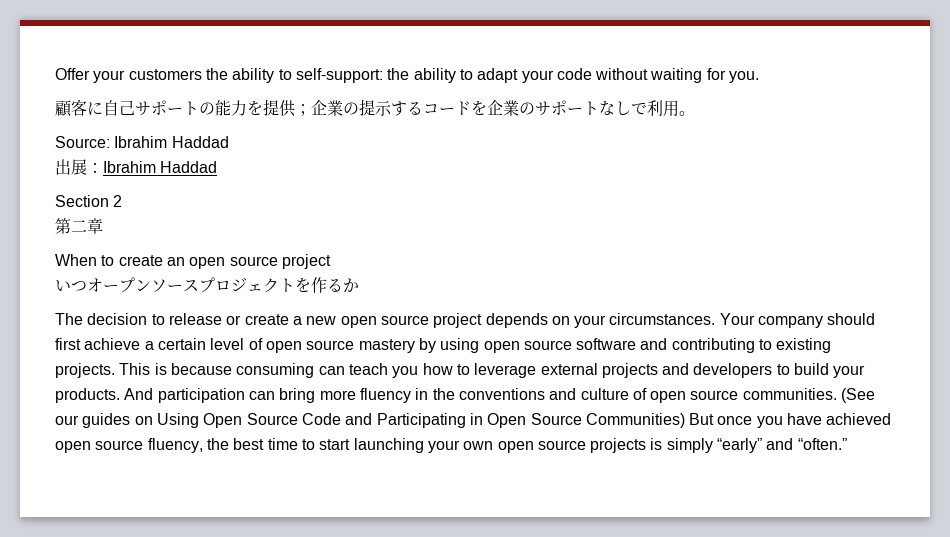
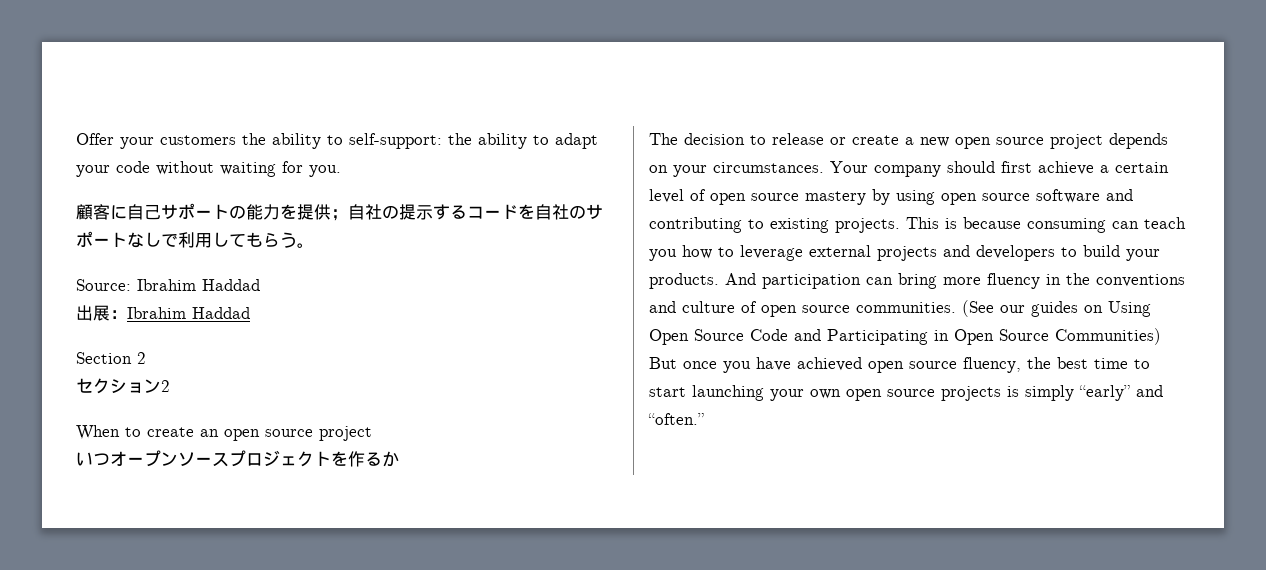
- 顧客に自己サポートの能力を提供；企業の提示するコードを企業のサポートなしで利用。
+ 顧客に自己サポートの能力を提供；自社の提示するコードを自社のサポートなしで利用してもらう。
- 第二章
+ セクション2

